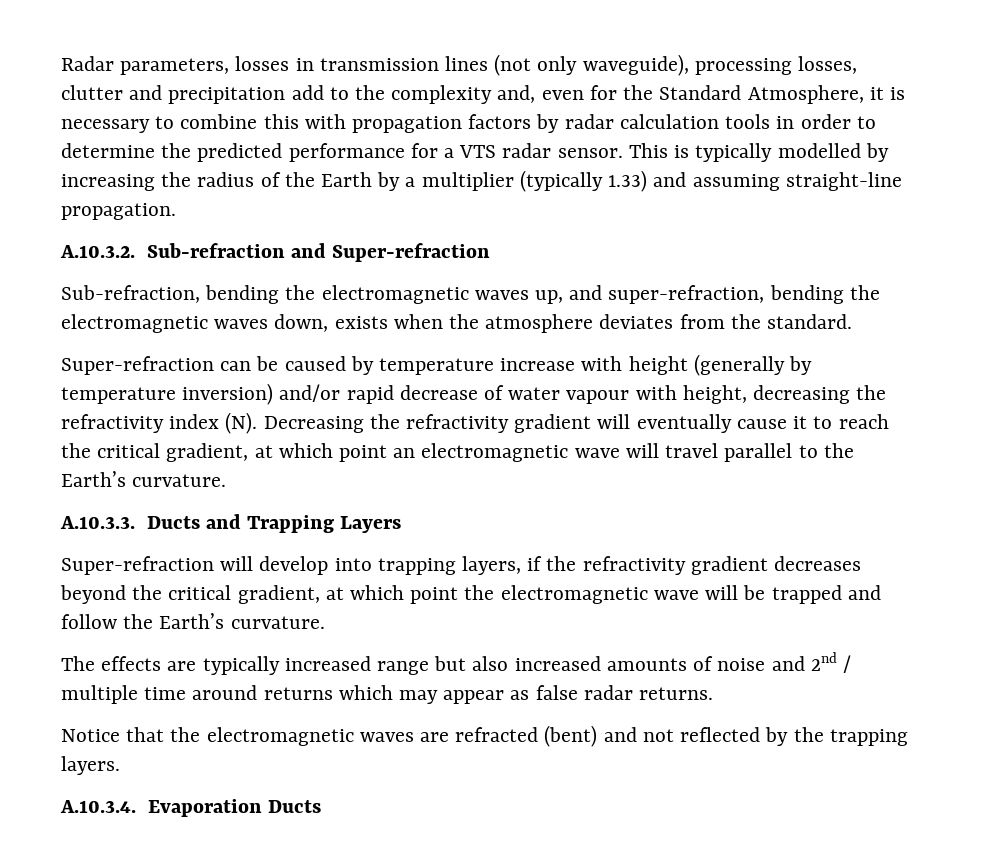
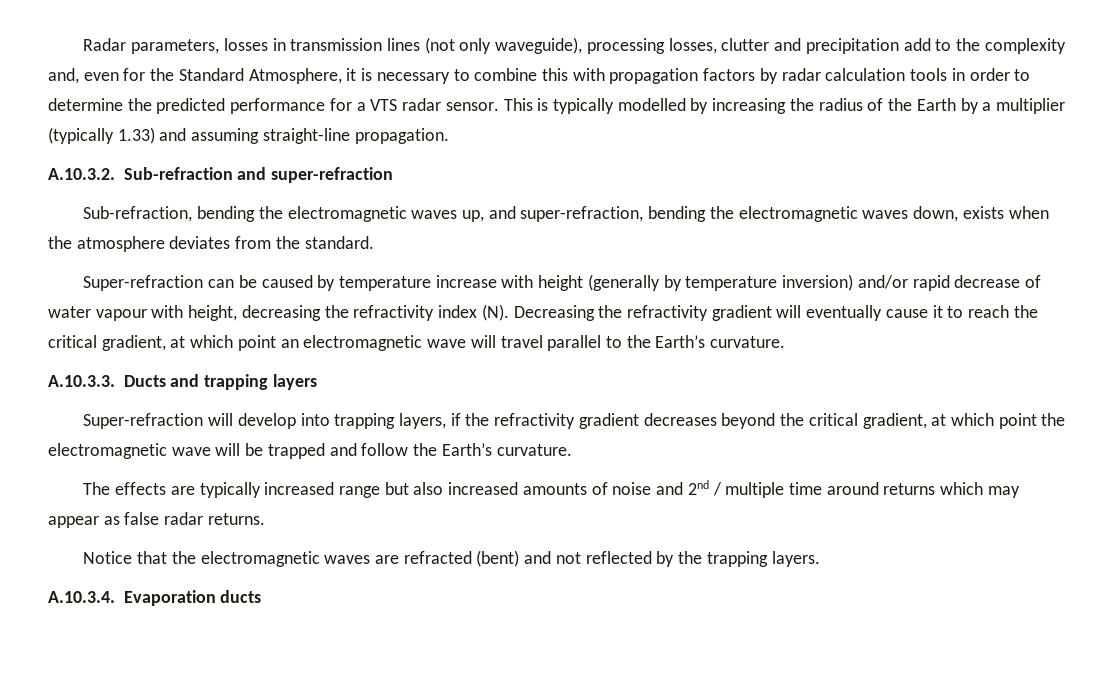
- A.10.3.2. Sub-refraction and Super-refraction
+ A.10.3.2. Sub-refraction and super-refraction
- A.10.3.3. Ducts and Trapping Layers
+ A.10.3.3. Ducts and trapping layers
- A.10.3.4. Evaporation Ducts
+ A.10.3.4. Evaporation ducts

